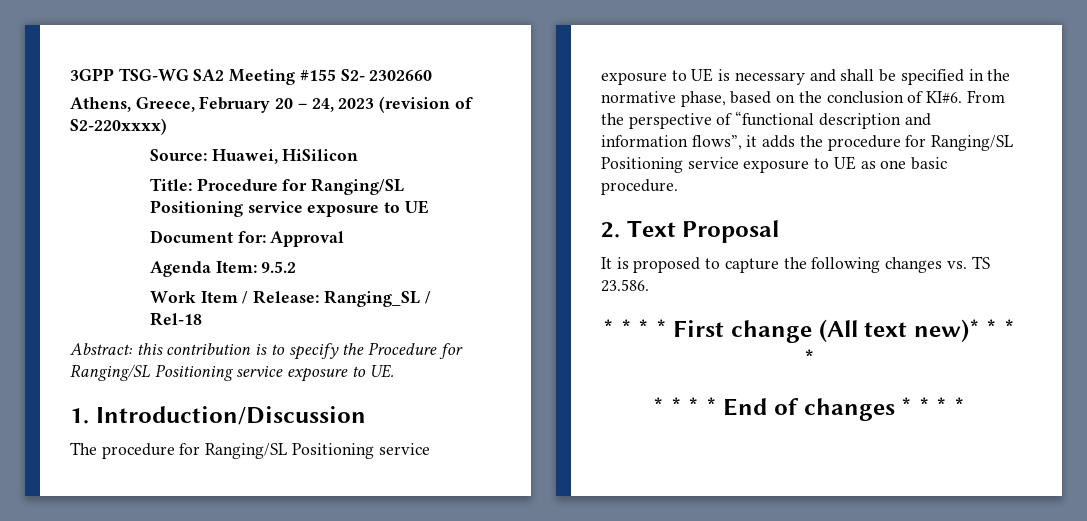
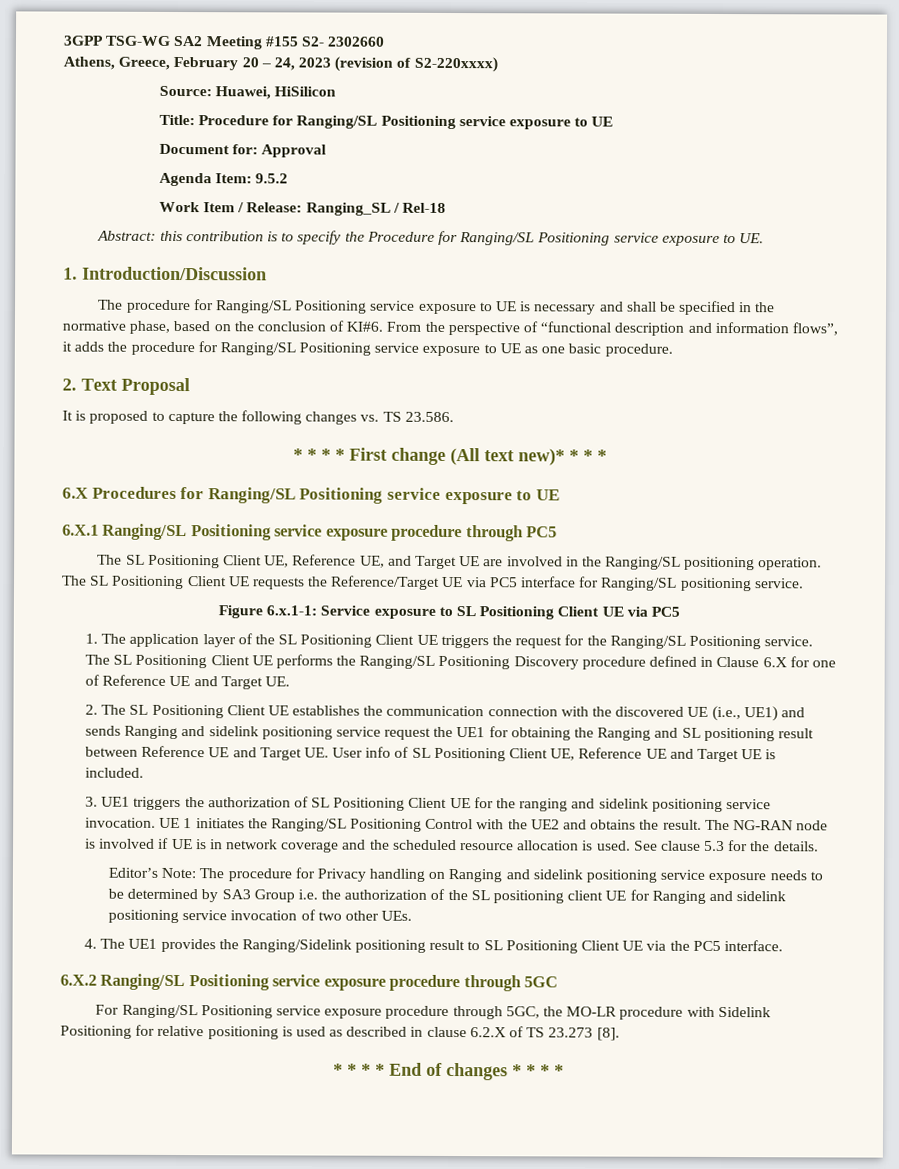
+ 6.X Procedures for Ranging/SL Positioning service exposure to UE
+ 6.X.1 Ranging/SL Positioning service exposure procedure through PC5
+ The SL Positioning Client UE, Reference UE, and Target UE are involved in the Ranging/SL positioning operation. The SL Positioning Client UE requests the Reference/Target UE via PC5 interface for Ranging/SL positioning service.
+ Figure 6.x.1-1: Service exposure to SL Positioning Client UE via PC5
+ 1. The application layer of the SL Positioning Client UE triggers the request for the Ranging/SL Positioning service. The SL Positioning Client UE performs the Ranging/SL Positioning Discovery procedure defined in Clause 6.X for one of Reference UE and Target UE.
+ 2. The SL Positioning Client UE establishes the communication connection with the discovered UE (i.e., UE1) and sends Ranging and sidelink positioning service request the UE1 for obtaining the Ranging and SL positioning result between Reference UE and Target UE. User info of SL Positioning Client UE, Reference UE and Target UE is included.
+ 3. UE1 triggers the authorization of SL Positioning Client UE for the ranging and sidelink positioning service invocation. UE 1 initiates the Ranging/SL Positioning Control with the UE2 and obtains the result. The NG-RAN node is involved if UE is in network coverage and the scheduled resource allocation is used. See clause 5.3 for the details.
+ Editor’s Note: The procedure for Privacy handling on Ranging and sidelink positioning service exposure needs to be determined by SA3 Group i.e. the authorization of the SL positioning client UE for Ranging and sidelink positioning service invocation of two other UEs.
+ 4. The UE1 provides the Ranging/Sidelink positioning result to SL Positioning Client UE via the PC5 interface.
+ 6.X.2 Ranging/SL Positioning service exposure procedure through 5GC
+ For Ranging/SL Positioning service exposure procedure through 5GC, the MO-LR procedure with Sidelink Positioning for relative positioning is used as described in clause 6.2.X of TS 23.273 [8].

